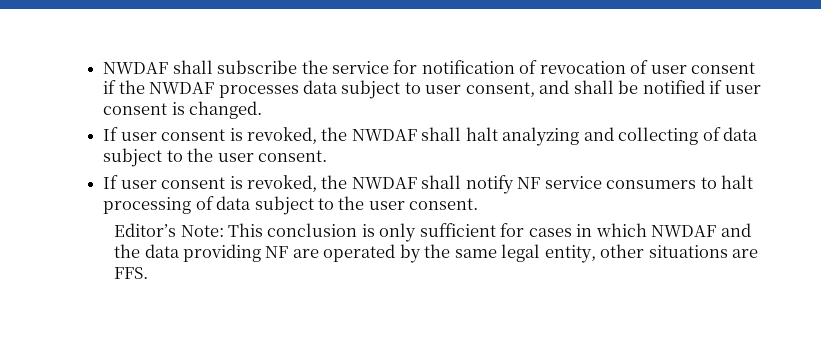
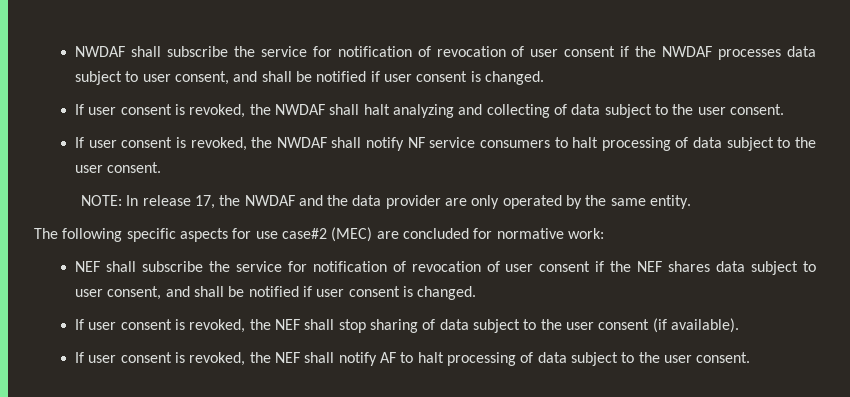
- Editor’s Note: This conclusion is only sufficient for cases in which NWDAF and the data providing NF are operated by the same legal entity, other situations are FFS.
+ NOTE: In release 17, the NWDAF and the data provider are only operated by the same entity.
+ The following specific aspects for use case#2 (MEC) are concluded for normative work:
+ NEF shall subscribe the service for notification of revocation of user consent if the NEF shares data subject to user consent, and shall be notified if user consent is changed.
+ If user consent is revoked, the NEF shall stop sharing of data subject to the user consent (if available).
+ If user consent is revoked, the NEF shall notify AF to halt processing of data subject to the user consent.

